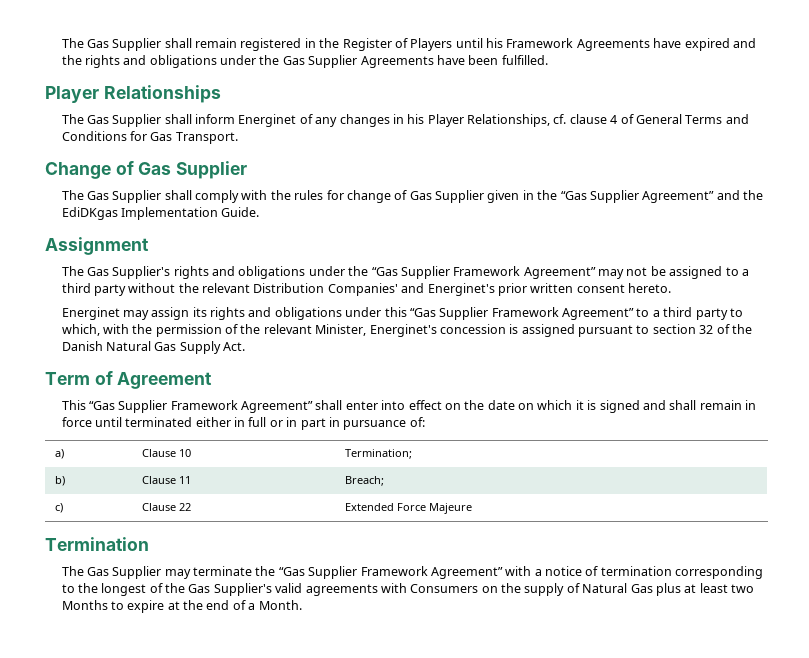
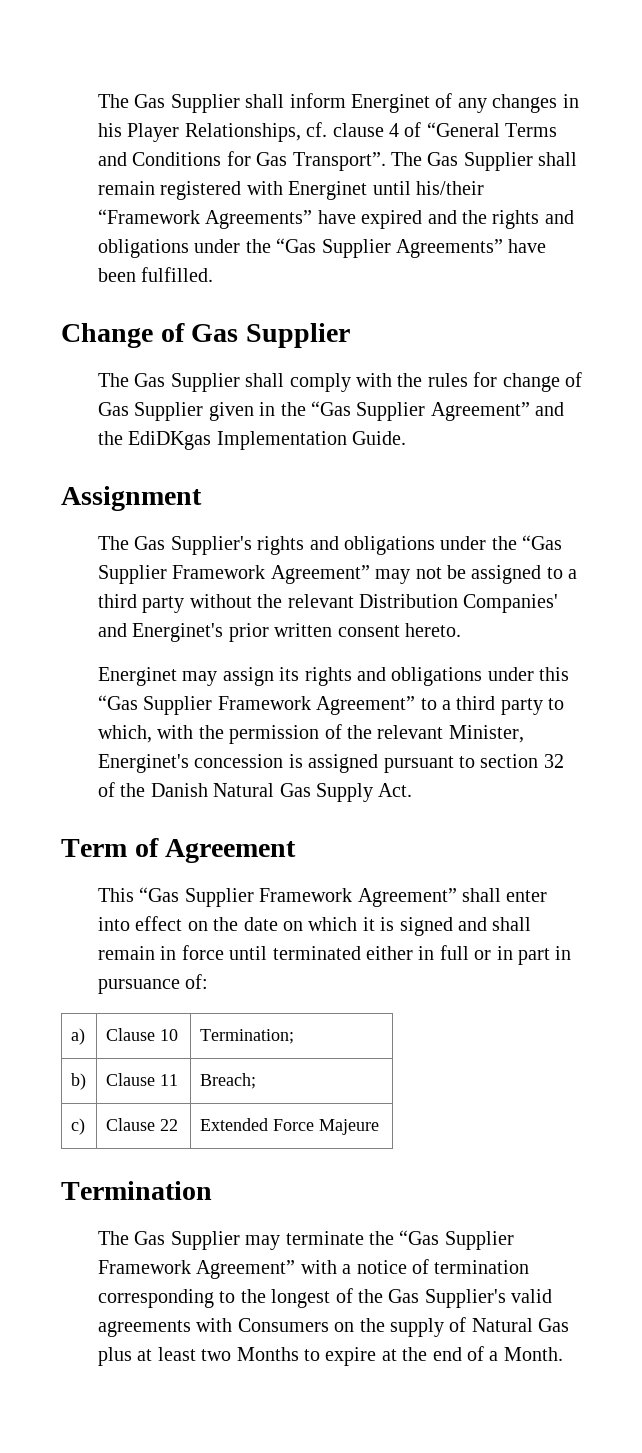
- The Gas Supplier shall remain registered in the Register of Players until his Framework Agreements have expired and the rights and obligations under the Gas Supplier Agreements have been fulfilled.
- Player Relationships
- The Gas Supplier shall inform Energinet of any changes in his Player Relationships, cf. clause 4 of General Terms and Conditions for Gas Transport.
+ The Gas Supplier shall inform Energinet of any changes in his Player Relationships, cf. clause 4 of “General Terms and Conditions for Gas Transport”. The Gas Supplier shall remain registered with Energinet until his/their “Framework Agreements” have expired and the rights and obligations under the “Gas Supplier Agreements” have been fulfilled.

